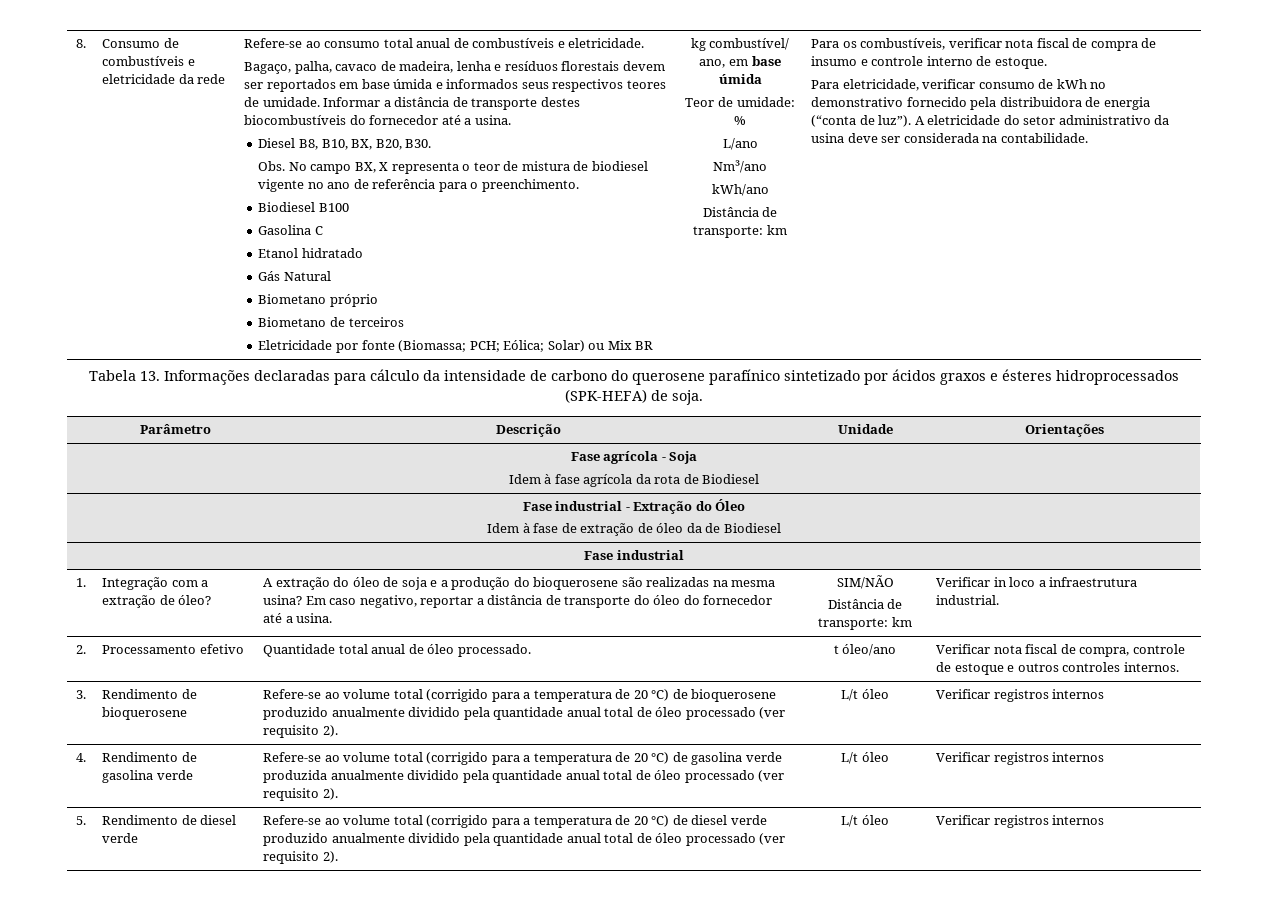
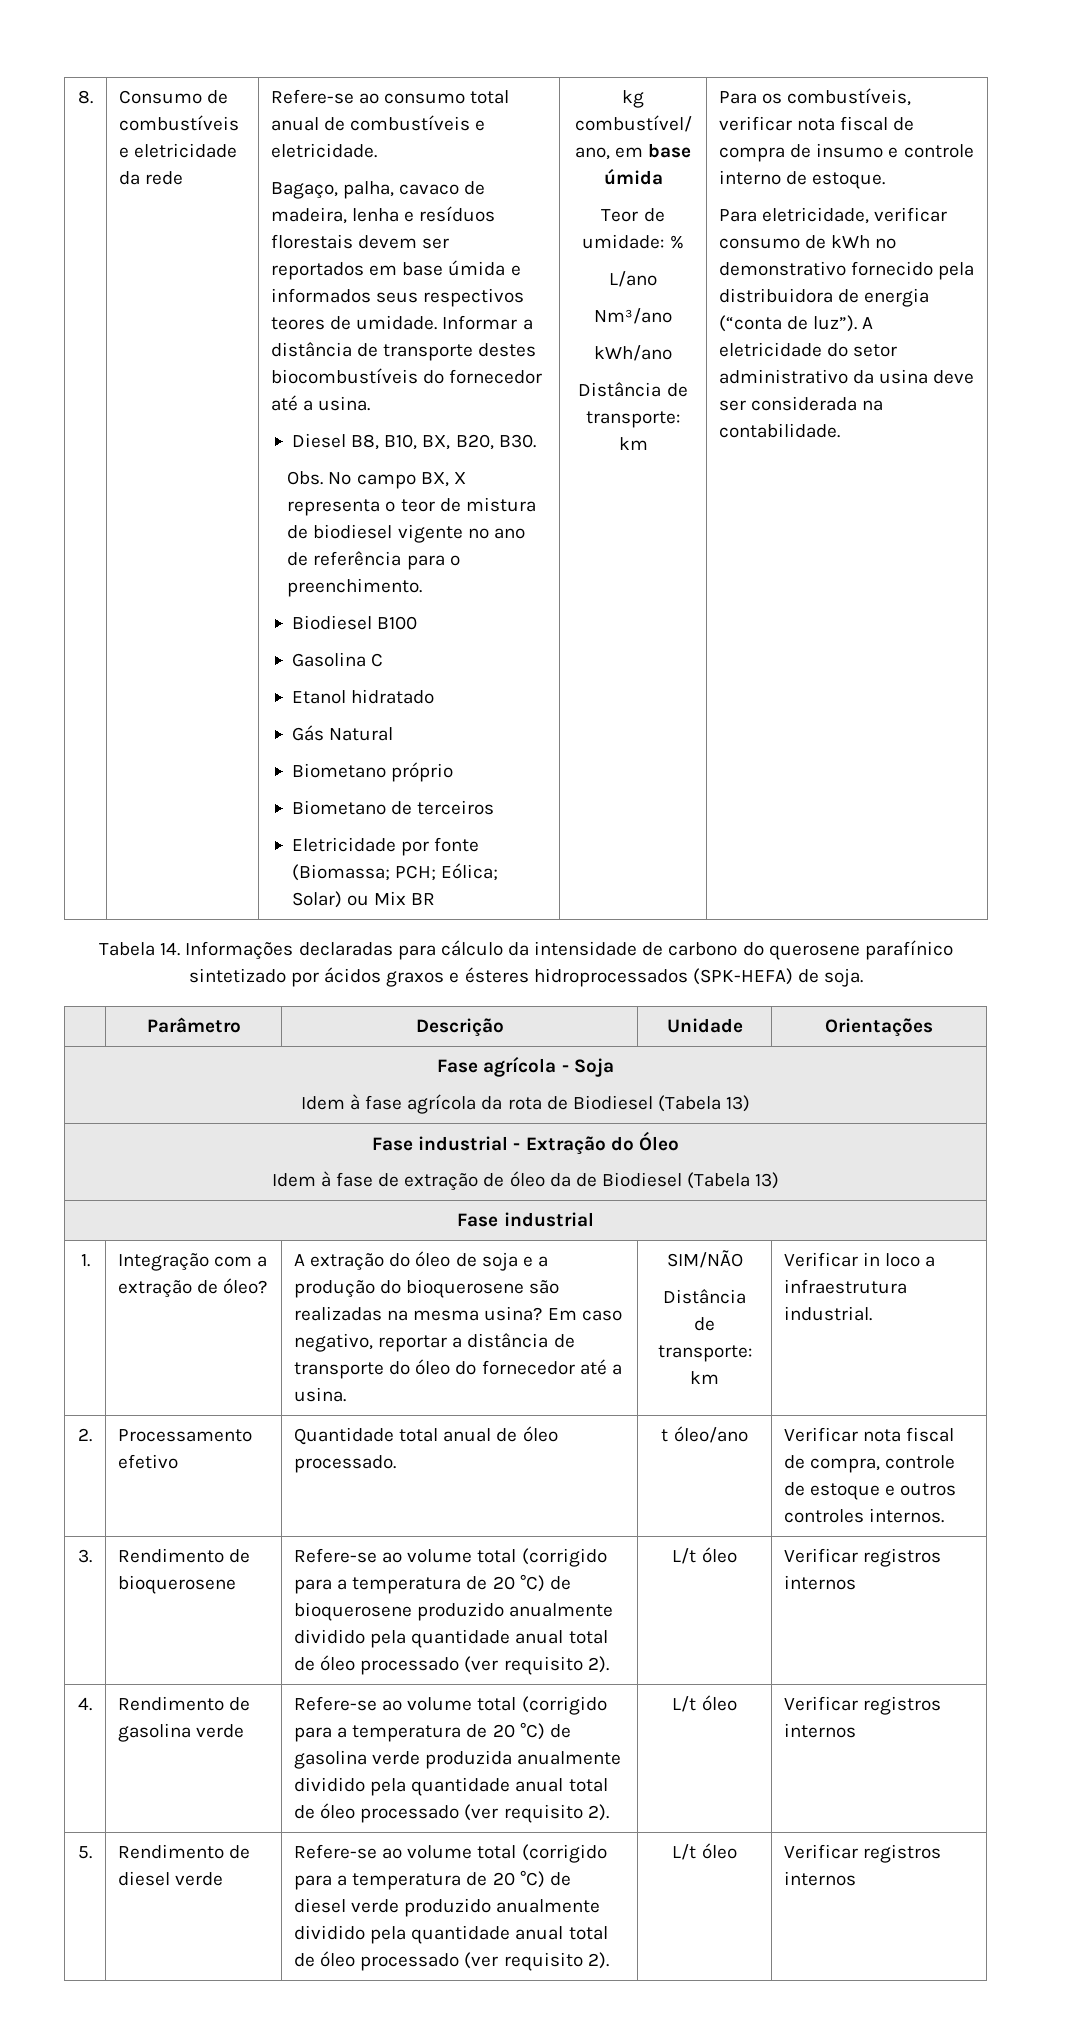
- Tabela 13. Informações declaradas para cálculo da intensidade de carbono do querosene parafínico sintetizado por ácidos graxos e ésteres hidroprocessados (SPK-HEFA) de soja.
+ Tabela 14. Informações declaradas para cálculo da intensidade de carbono do querosene parafínico sintetizado por ácidos graxos e ésteres hidroprocessados (SPK-HEFA) de soja.
  Fase agrícola - Soja
- Idem à fase agrícola da rota de Biodiesel
+ Idem à fase agrícola da rota de Biodiesel (Tabela 13)
  Fase industrial - Extração do Óleo
- Idem à fase de extração de óleo da de Biodiesel
+ Idem à fase de extração de óleo da de Biodiesel (Tabela 13)

